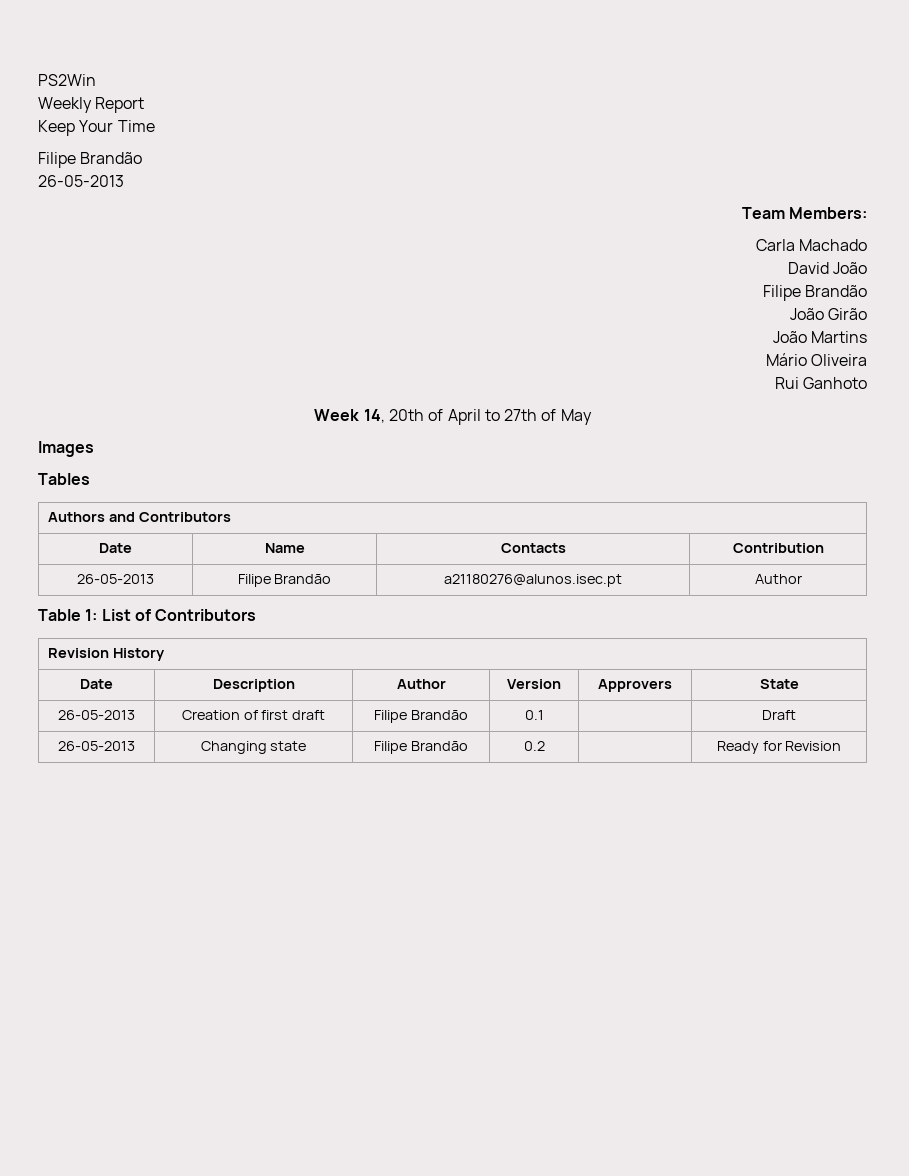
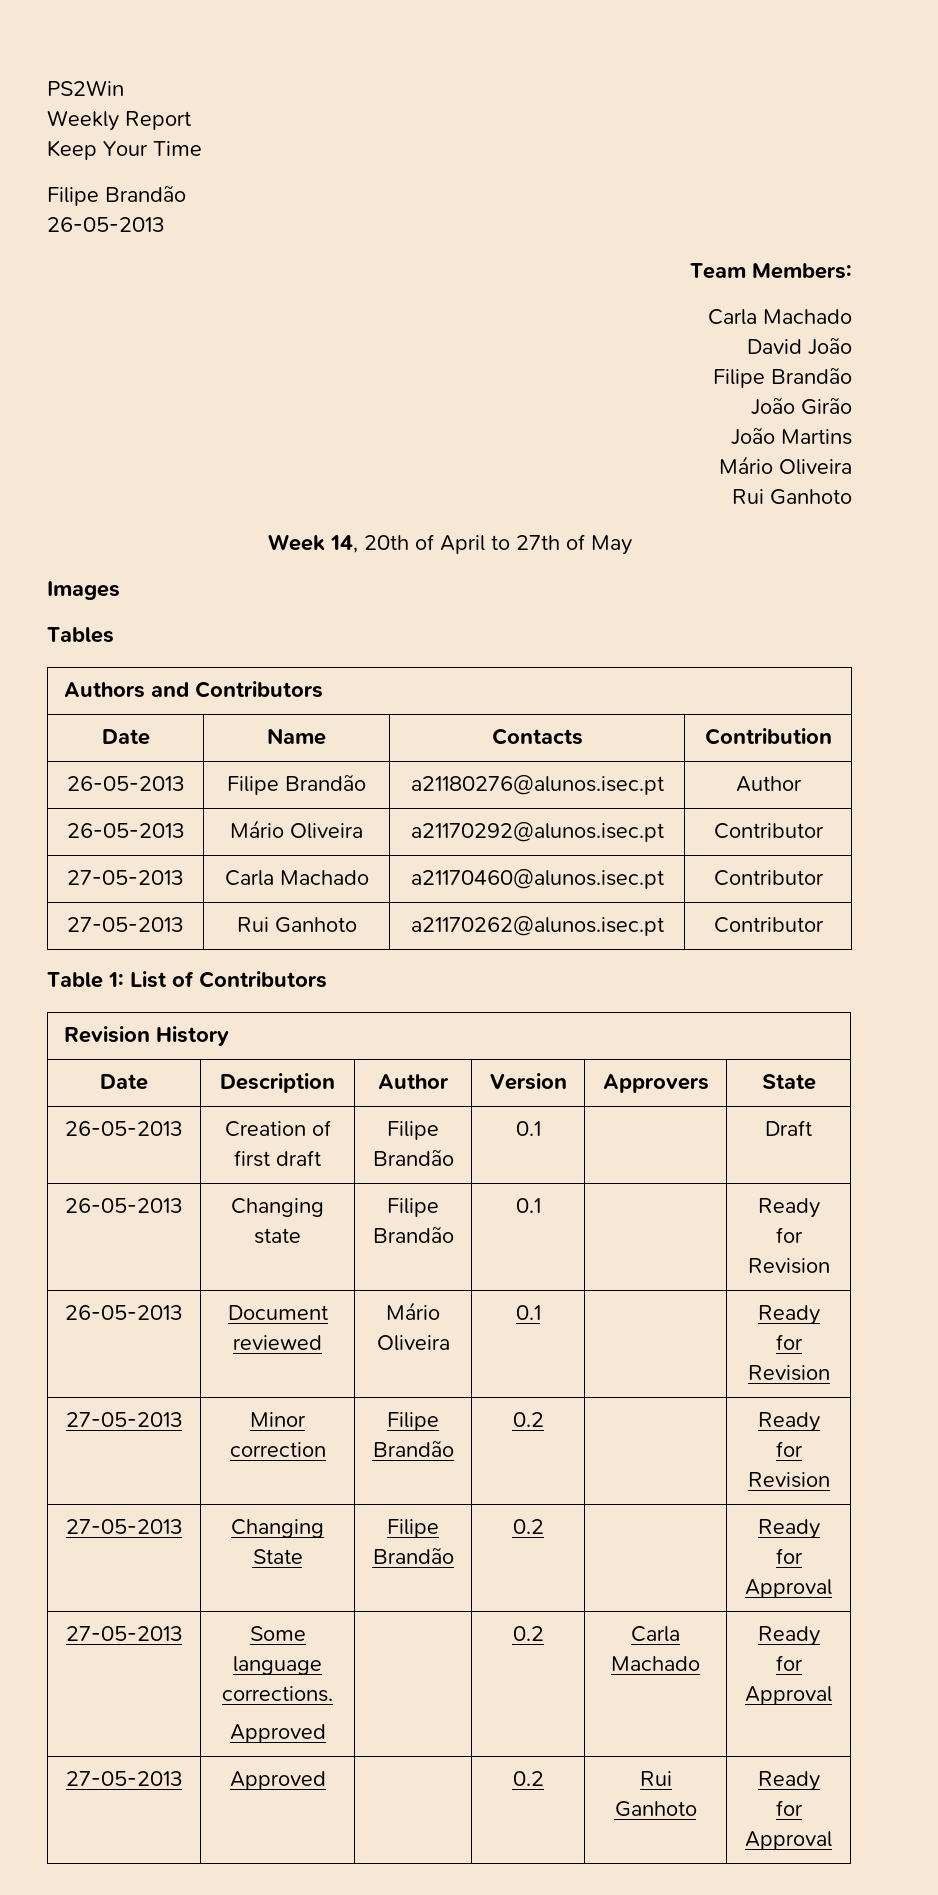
+ 26-05-2013 | Mário Oliveira | a21170292@alunos.isec.pt | Contributor
+ 27-05-2013 | Carla Machado | a21170460@alunos.isec.pt | Contributor
+ 27-05-2013 | Rui Ganhoto | a21170262@alunos.isec.pt | Contributor
- 26-05-2013 | Changing state | Filipe Brandão | 0.2 | | Ready for Revision
+ 26-05-2013 | Changing state | Filipe Brandão | 0.1 | | Ready for Revision
+ 26-05-2013 | Document reviewed | Mário Oliveira | 0.1 | | Ready for Revision
+ 27-05-2013 | Minor correction | Filipe Brandão | 0.2 | | Ready for Revision
+ 27-05-2013 | Changing State | Filipe Brandão | 0.2 | | Ready for Approval
+ 27-05-2013 | Some language corrections.
+ Approved | | 0.2 | Carla Machado | Ready for Approval
+ 27-05-2013 | Approved | | 0.2 | Rui Ganhoto | Ready for Approval

